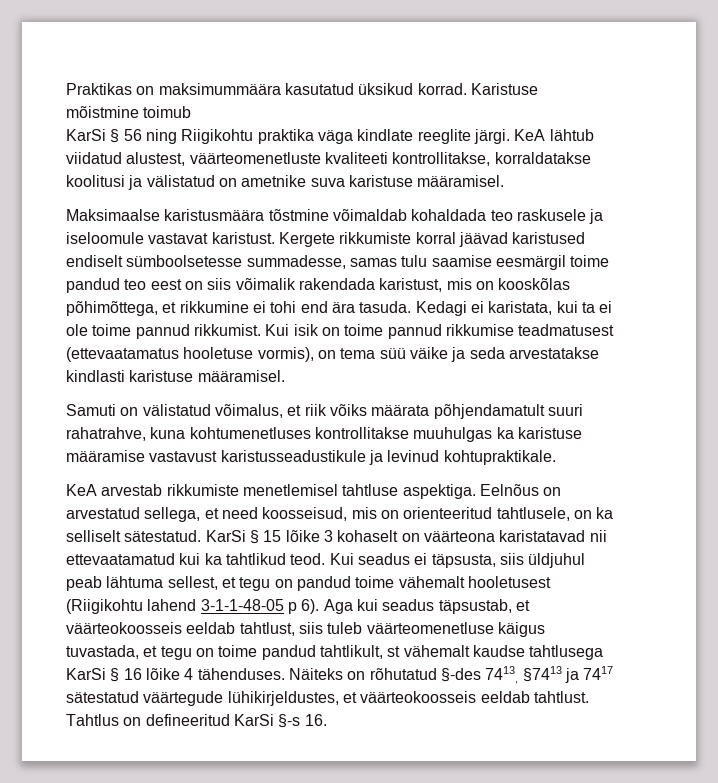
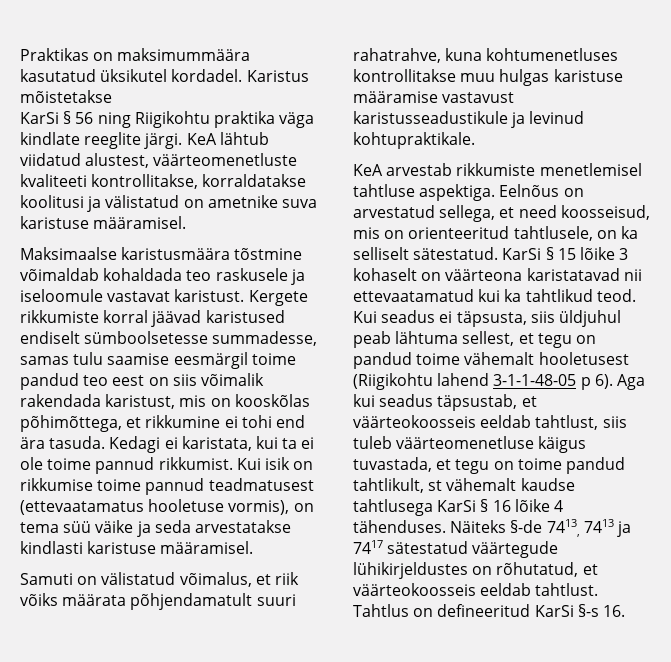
- Praktikas on maksimummäära kasutatud üksikud korrad. Karistuse mõistmine toimub
+ Praktikas on maksimummäära kasutatud üksikutel kordadel. Karistus mõistetakse
- Kui isik on toime pannud rikkumise teadmatusest (ettevaatamatus hooletuse vormis), on tema süü väike ja seda arvestatakse kindlasti karistuse määramisel.
+ Kui isik on rikkumise toime pannud teadmatusest (ettevaatamatus hooletuse vormis), on tema süü väike ja seda arvestatakse kindlasti karistuse määramisel.
- Samuti on välistatud võimalus, et riik võiks määrata põhjendamatult suuri rahatrahve, kuna kohtumenetluses kontrollitakse muuhulgas ka karistuse määramise vastavust karistusseadustikule ja levinud kohtupraktikale.
+ Samuti on välistatud võimalus, et riik võiks määrata põhjendamatult suuri rahatrahve, kuna kohtumenetluses kontrollitakse muu hulgas karistuse määramise vastavust karistusseadustikule ja levinud kohtupraktikale.
- Näiteks on rõhutatud §-des 7413, §7413 ja 7417 sätestatud väärtegude lühikirjeldustes, et väärteokoosseis eeldab tahtlust.
+ Näiteks §-de 7413, 7413 ja 7417 sätestatud väärtegude lühikirjeldustes on rõhutatud, et väärteokoosseis eeldab tahtlust.

